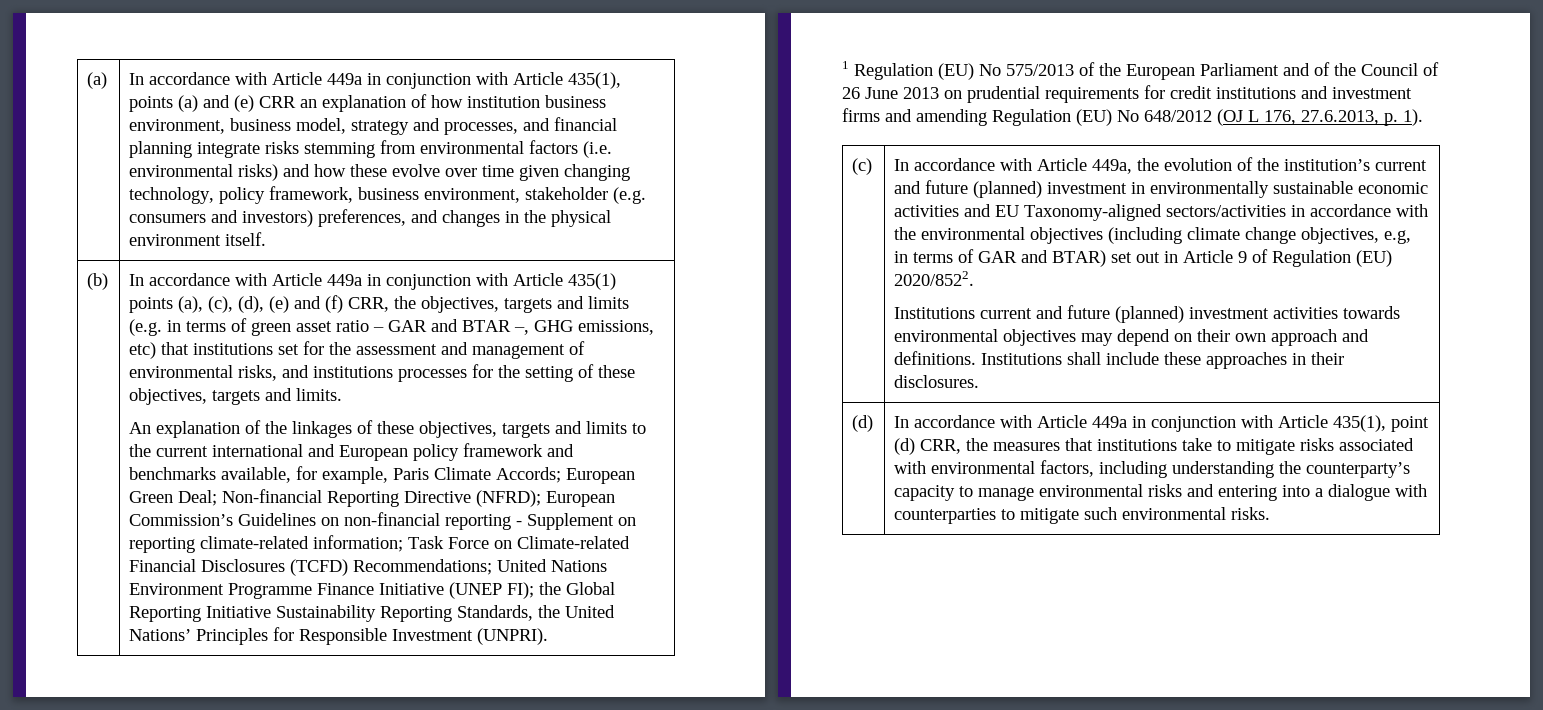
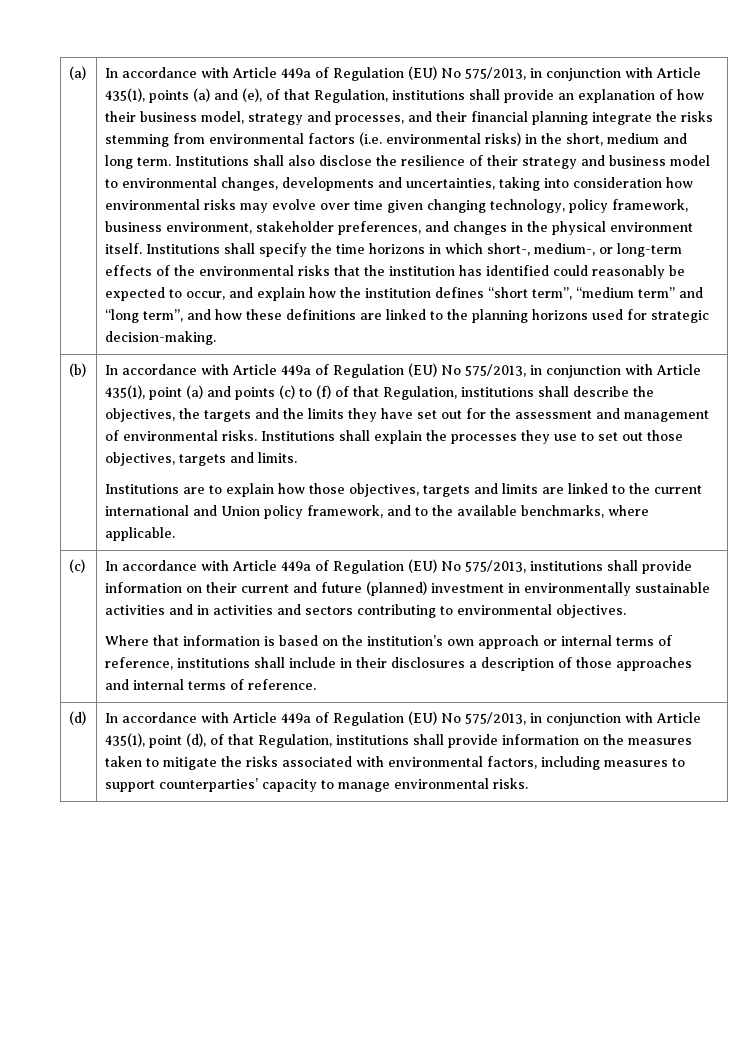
- In accordance with Article 449a in conjunction with Article 435(1), points (a) and (e) CRR an explanation of how institution business environment, business model, strategy and processes, and financial planning integrate risks stemming from environmental factors (i.e. environmental risks) and how these evolve over time given changing technology, policy framework, business environment, stakeholder (e.g. consumers and investors) preferences, and changes in the physical environment itself.
+ In accordance with Article 449a of Regulation (EU) No 575/2013, in conjunction with Article 435(1), points (a) and (e), of that Regulation, institutions shall provide an explanation of how their business model, strategy and processes, and their financial planning integrate the risks stemming from environmental factors (i.e. environmental risks) in the short, medium and long term. Institutions shall also disclose the resilience of their strategy and business model to environmental changes, developments and uncertainties, taking into consideration how environmental risks may evolve over time given changing technology, policy framework, business environment, stakeholder preferences, and changes in the physical environment itself. Institutions shall specify the time horizons in which short-, medium-, or long-term effects of the environmental risks that the institution has identified could reasonably be expected to occur, and explain how the institution defines “short term”, “medium term” and “long term”, and how these definitions are linked to the planning horizons used for strategic decision-making.
- In accordance with Article 449a in conjunction with Article 435(1) points (a), (c), (d), (e) and (f) CRR, the objectives, targets and limits (e.g. in terms of green asset ratio – GAR and BTAR –, GHG emissions, etc) that institutions set for the assessment and management of environmental risks, and institutions processes for the setting of these objectives, targets and limits.
- An explanation of the linkages of these objectives, targets and limits to the current international and European policy framework and benchmarks available, for example, Paris Climate Accords; European Green Deal; Non-financial Reporting Directive (NFRD); European Commission’s Guidelines on non-financial reporting - Supplement on reporting climate-related information; Task Force on Climate-related Financial Disclosures (TCFD) Recommendations; United Nations Environment Programme Finance Initiative (UNEP FI); the Global Reporting Initiative Sustainability Reporting Standards, the United Nations’ Principles for Responsible Investment (UNPRI).
- 1 Regulation (EU) No 575/2013 of the European Parliament and of the Council of 26 June 2013 on prudential requirements for credit institutions and investment firms and amending Regulation (EU) No 648/2012 (OJ L 176, 27.6.2013, p. 1).
+ In accordance with Article 449a of Regulation (EU) No 575/2013, in conjunction with Article 435(1), point (a) and points (c) to (f) of that Regulation, institutions shall describe the objectives, the targets and the limits they have set out for the assessment and management of environmental risks. Institutions shall explain the processes they use to set out those objectives, targets and limits.
+ Institutions are to explain how those objectives, targets and limits are linked to the current international and Union policy framework, and to the available benchmarks, where applicable.
- In accordance with Article 449a, the evolution of the institution’s current and future (planned) investment in environmentally sustainable economic activities and EU Taxonomy-aligned sectors/activities in accordance with the environmental objectives (including climate change objectives, e.g, in terms of GAR and BTAR) set out in Article 9 of Regulation (EU) 2020/8522.
- Institutions current and future (planned) investment activities towards environmental objectives may depend on their own approach and definitions. Institutions shall include these approaches in their disclosures.
+ In accordance with Article 449a of Regulation (EU) No 575/2013, institutions shall provide information on their current and future (planned) investment in environmentally sustainable activities and in activities and sectors contributing to environmental objectives.
+ Where that information is based on the institution’s own approach or internal terms of reference, institutions shall include in their disclosures a description of those approaches and internal terms of reference.
- In accordance with Article 449a in conjunction with Article 435(1), point (d) CRR, the measures that institutions take to mitigate risks associated with environmental factors, including understanding the counterparty’s capacity to manage environmental risks and entering into a dialogue with counterparties to mitigate such environmental risks.
+ In accordance with Article 449a of Regulation (EU) No 575/2013, in conjunction with Article 435(1), point (d), of that Regulation, institutions shall provide information on the measures taken to mitigate the risks associated with environmental factors, including measures to support counterparties’ capacity to manage environmental risks.

